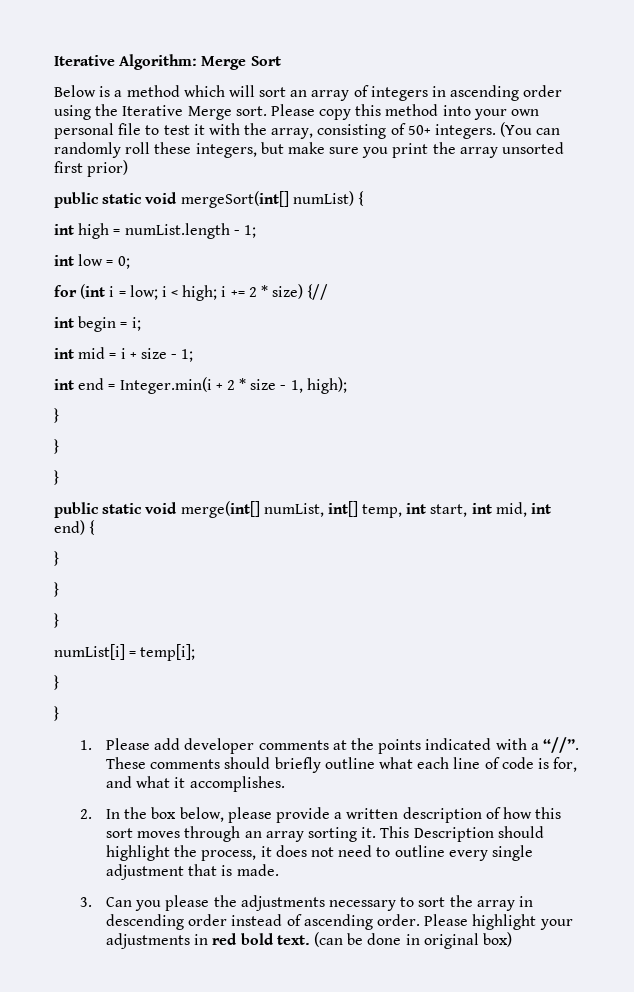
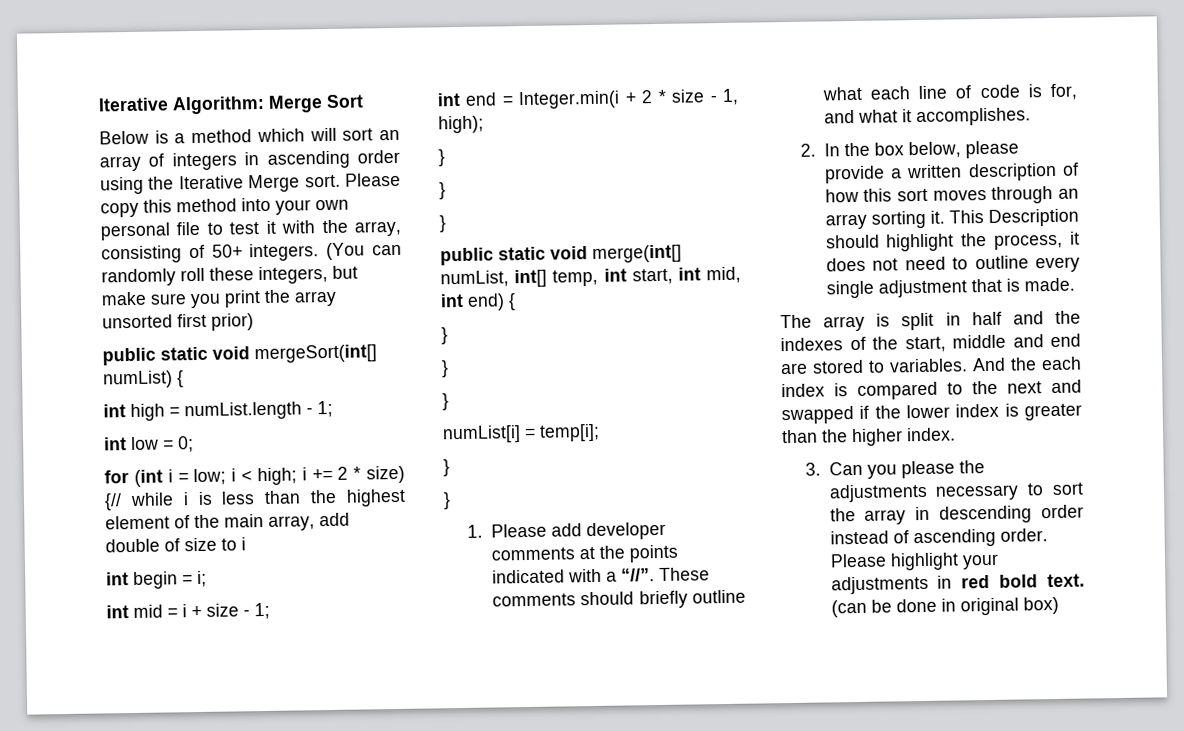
- for (int i = low; i < high; i += 2 * size) {//
+ for (int i = low; i < high; i += 2 * size) {// while i is less than the highest element of the main array, add double of size to i
+ The array is split in half and the indexes of the start, middle and end are stored to variables. And the each index is compared to the next and swapped if the lower index is greater than the higher index.

